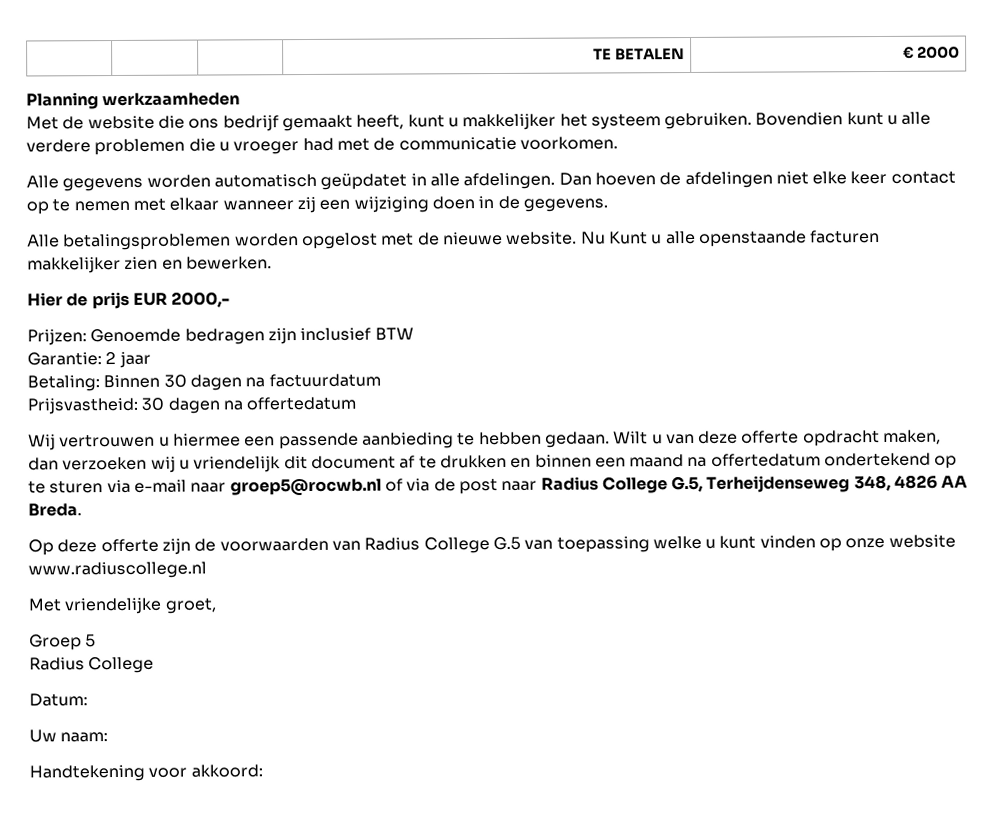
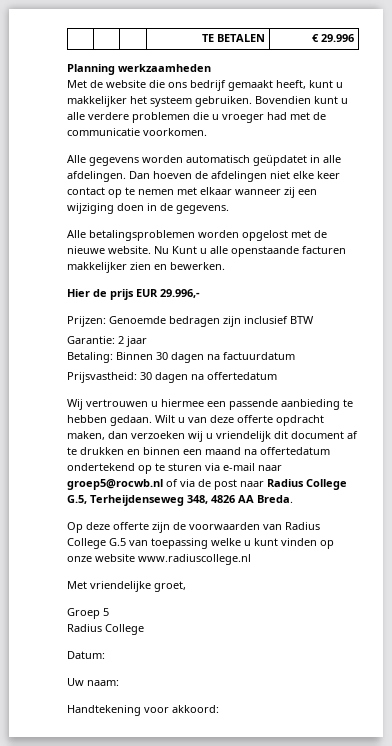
- | | | TE BETALEN | € 2000
+ | | | TE BETALEN | € 29.996
- Hier de prijs EUR 2000,-
+ Hier de prijs EUR 29.996,-

